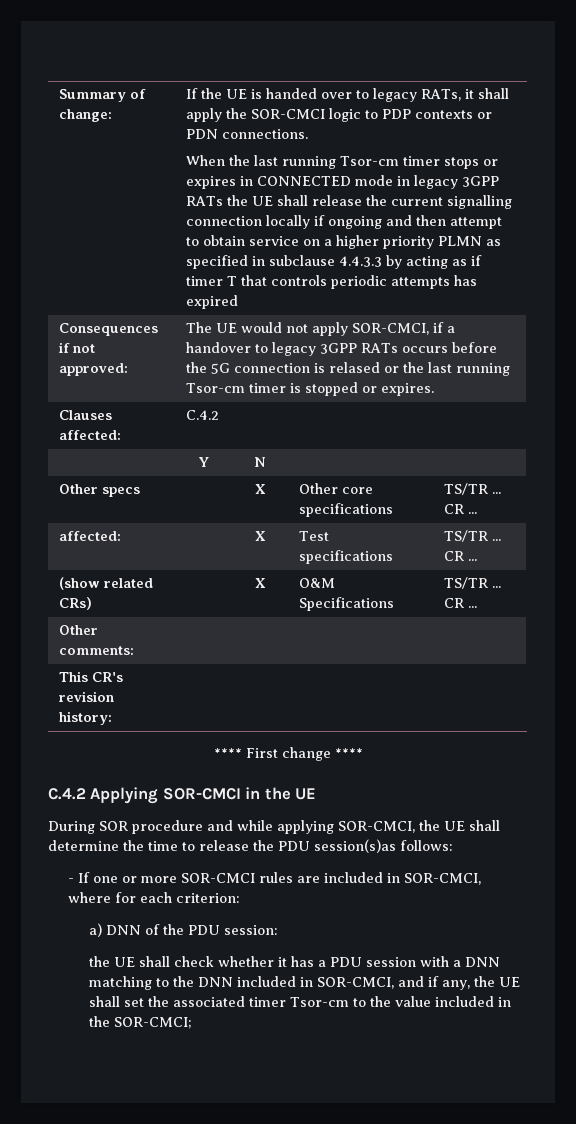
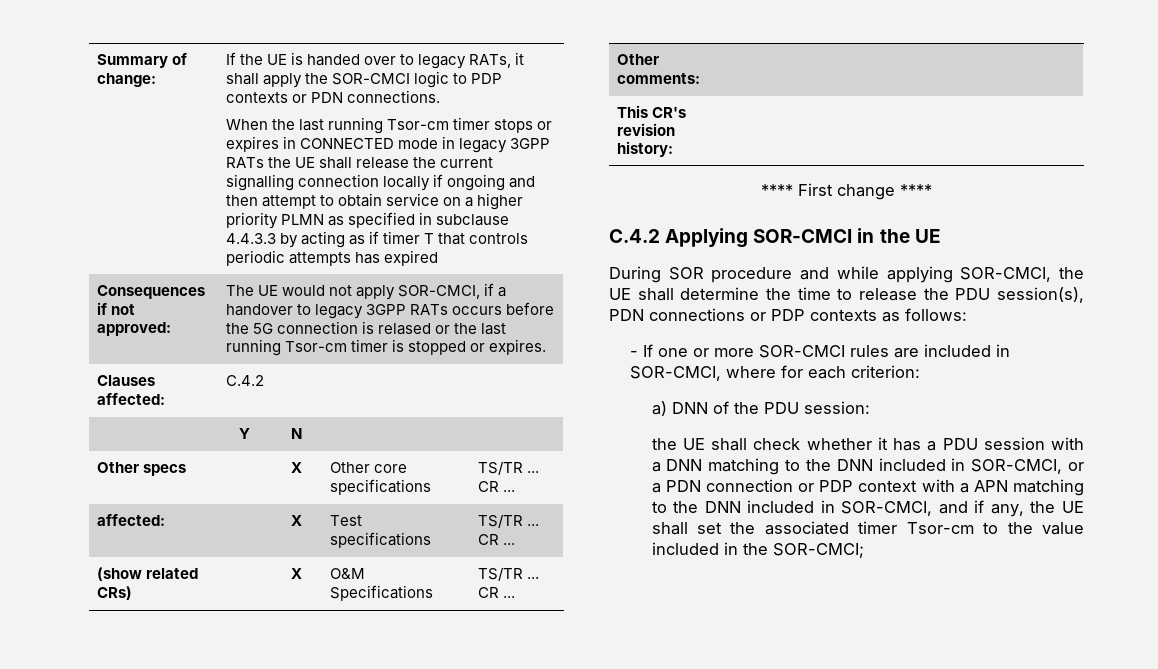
- During SOR procedure and while applying SOR-CMCI, the UE shall determine the time to release the PDU session(s)as follows:
+ During SOR procedure and while applying SOR-CMCI, the UE shall determine the time to release the PDU session(s), PDN connections or PDP contexts as follows:
- the UE shall check whether it has a PDU session with a DNN matching to the DNN included in SOR-CMCI, and if any, the UE shall set the associated timer Tsor-cm to the value included in the SOR-CMCI;
+ the UE shall check whether it has a PDU session with a DNN matching to the DNN included in SOR-CMCI, or a PDN connection or PDP context with a APN matching to the DNN included in SOR-CMCI, and if any, the UE shall set the associated timer Tsor-cm to the value included in the SOR-CMCI;

